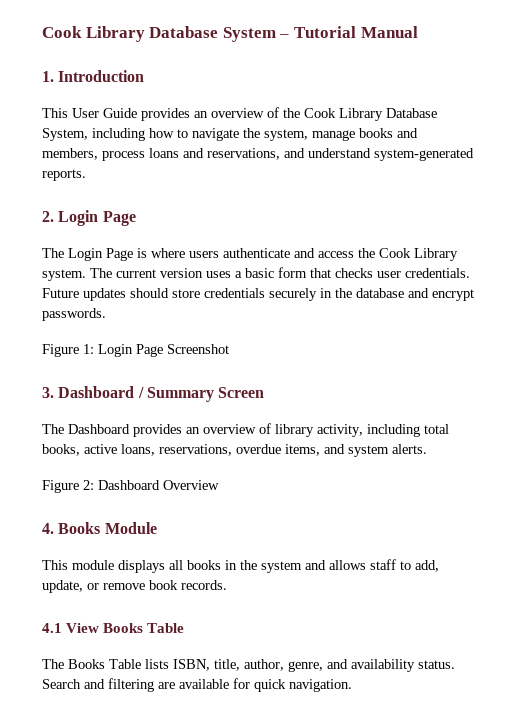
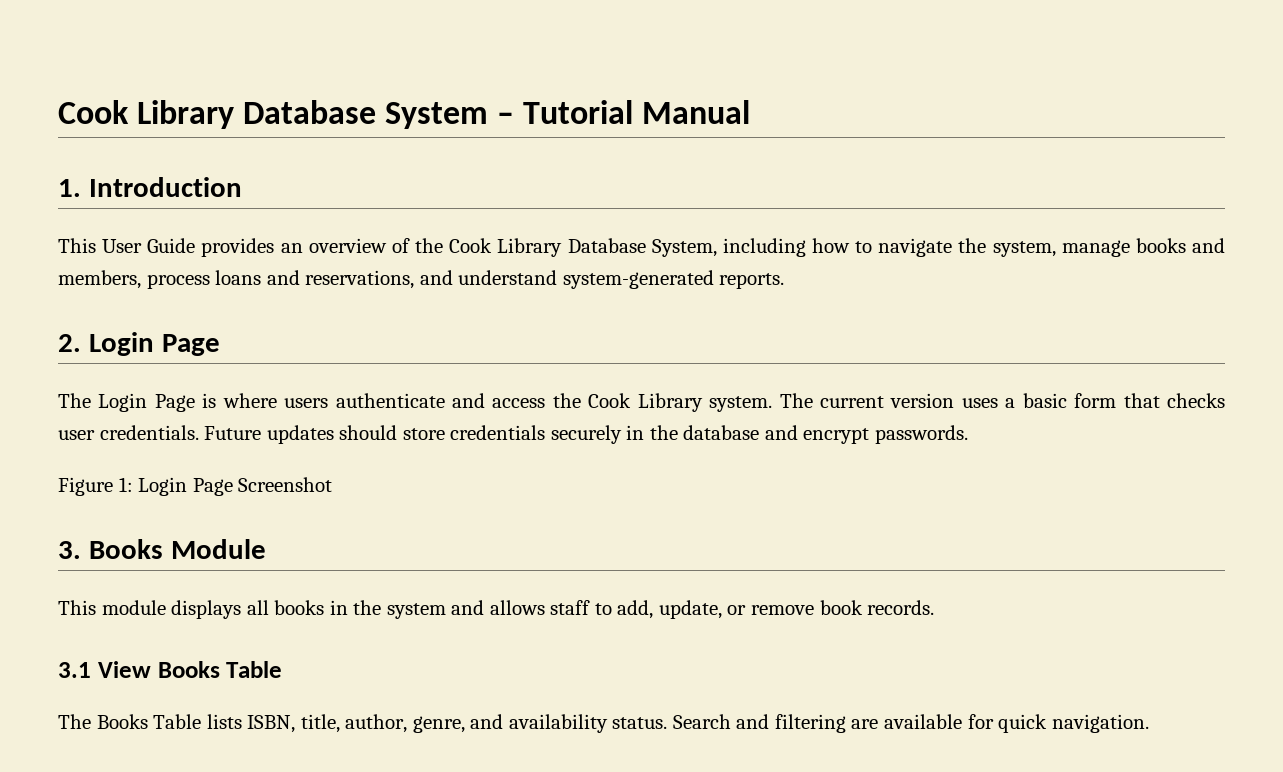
- 3. Dashboard / Summary Screen
- The Dashboard provides an overview of library activity, including total books, active loans, reservations, overdue items, and system alerts.
- Figure 2: Dashboard Overview
- 4. Books Module
+ 3. Books Module
- 4.1 View Books Table
+ 3.1 View Books Table

